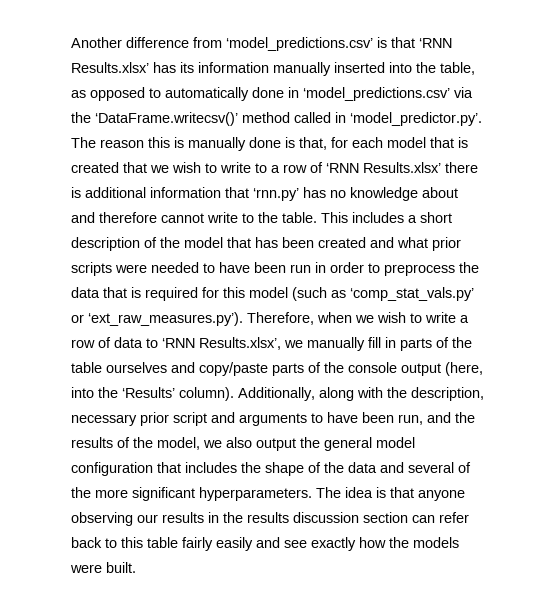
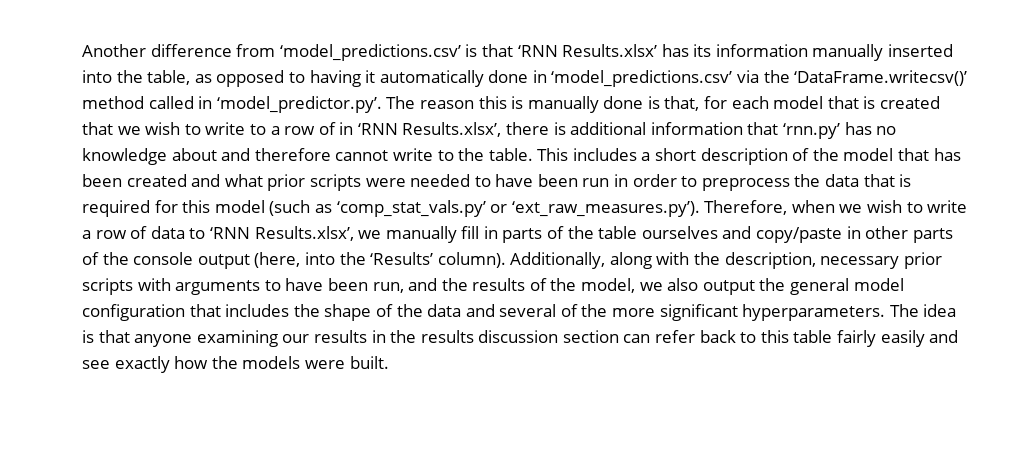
- Another difference from ‘model_predictions.csv’ is that ‘RNN Results.xlsx’ has its information manually inserted into the table, as opposed to automatically done in ‘model_predictions.csv’ via the ‘DataFrame.writecsv()’ method called in ‘model_predictor.py’. The reason this is manually done is that, for each model that is created that we wish to write to a row of ‘RNN Results.xlsx’ there is additional information that ‘rnn.py’ has no knowledge about and therefore cannot write to the table.
+ Another difference from ‘model_predictions.csv’ is that ‘RNN Results.xlsx’ has its information manually inserted into the table, as opposed to having it automatically done in ‘model_predictions.csv’ via the ‘DataFrame.writecsv()’ method called in ‘model_predictor.py’. The reason this is manually done is that, for each model that is created that we wish to write to a row of in ‘RNN Results.xlsx’, there is additional information that ‘rnn.py’ has no knowledge about and therefore cannot write to the table.
- This includes a short description of the model that has been created and what prior scripts were needed to have been run in order to preprocess the data that is required for this model (such as ‘comp_stat_vals.py’ or ‘ext_raw_measures.py’). Therefore, when we wish to write a row of data to ‘RNN Results.xlsx’, we manually fill in parts of the table ourselves and copy/paste parts of the console output (here, into the ‘Results’ column).
+ This includes a short description of the model that has been created and what prior scripts were needed to have been run in order to preprocess the data that is required for this model (such as ‘comp_stat_vals.py’ or ‘ext_raw_measures.py’). Therefore, when we wish to write a row of data to ‘RNN Results.xlsx’, we manually fill in parts of the table ourselves and copy/paste in other parts of the console output (here, into the ‘Results’ column).
- Additionally, along with the description, necessary prior script and arguments to have been run, and the results of the model, we also output the general model configuration that includes the shape of the data and several of the more significant hyperparameters.
+ Additionally, along with the description, necessary prior scripts with arguments to have been run, and the results of the model, we also output the general model configuration that includes the shape of the data and several of the more significant hyperparameters.
- The idea is that anyone observing our results in the results discussion section can refer back to this table fairly easily and see exactly how the models were built.
+ The idea is that anyone examining our results in the results discussion section can refer back to this table fairly easily and see exactly how the models were built.

